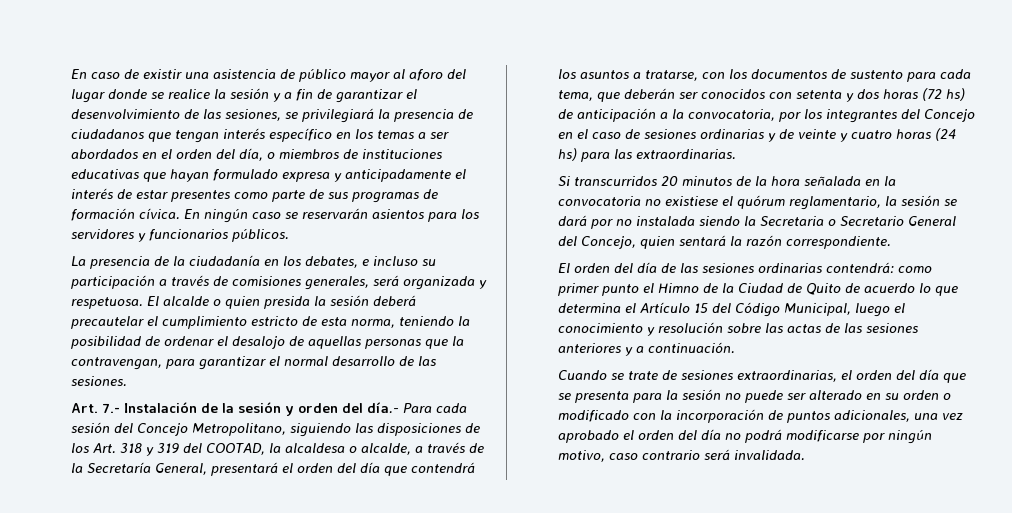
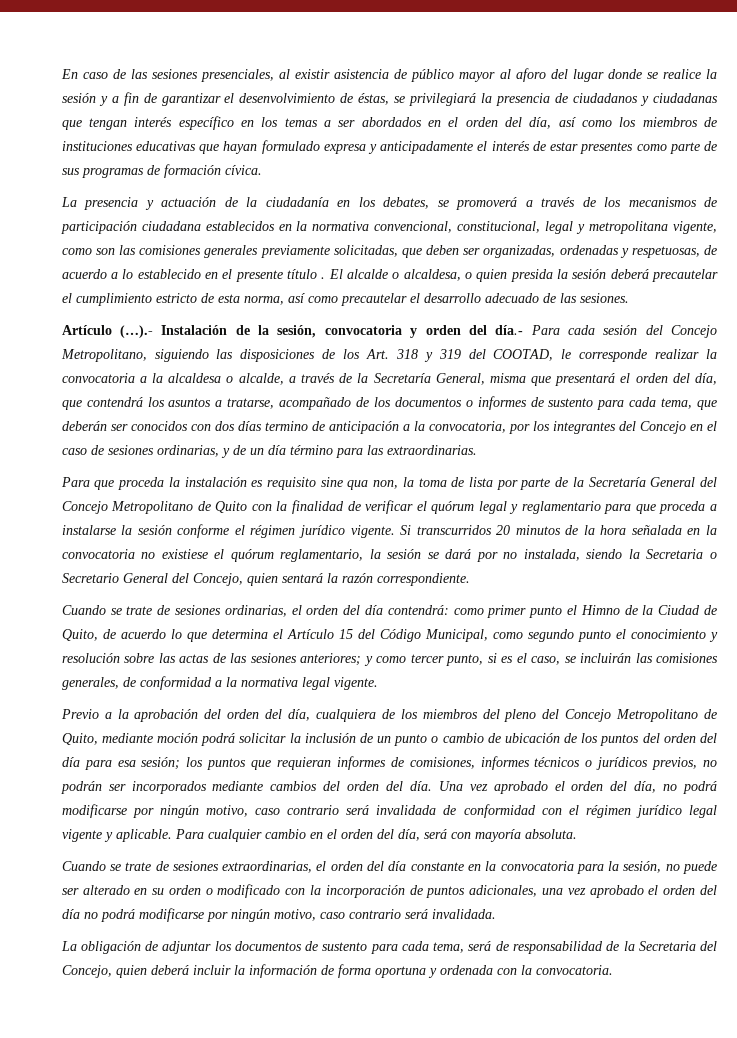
- En caso de existir una asistencia de público mayor al aforo del lugar donde se realice la sesión y a fin de garantizar el desenvolvimiento de las sesiones, se privilegiará la presencia de ciudadanos que tengan interés específico en los temas a ser abordados en el orden del día, o miembros de instituciones educativas que hayan formulado expresa y anticipadamente el interés de estar presentes como parte de sus programas de formación cívica. En ningún caso se reservarán asientos para los servidores y funcionarios públicos.
+ En caso de las sesiones presenciales, al existir asistencia de público mayor al aforo del lugar donde se realice la sesión y a fin de garantizar el desenvolvimiento de éstas, se privilegiará la presencia de ciudadanos y ciudadanas que tengan interés específico en los temas a ser abordados en el orden del día, así como los miembros de instituciones educativas que hayan formulado expresa y anticipadamente el interés de estar presentes como parte de sus programas de formación cívica.
- La presencia de la ciudadanía en los debates, e incluso su participación a través de comisiones generales, será organizada y respetuosa.
+ La presencia y actuación de la ciudadanía en los debates, se promoverá a través de los mecanismos de participación ciudadana establecidos en la normativa convencional, constitucional, legal y metropolitana vigente, como son las comisiones generales previamente solicitadas, que deben ser organizadas, ordenadas y respetuosas, de acuerdo a lo establecido en el presente título .
- El alcalde o quien presida la sesión deberá precautelar el cumplimiento estricto de esta norma, teniendo la posibilidad de ordenar el desalojo de aquellas personas que la contravengan, para garantizar el normal desarrollo de las sesiones.
+ El alcalde o alcaldesa, o quien presida la sesión deberá precautelar el cumplimiento estricto de esta norma, así como precautelar el desarrollo adecuado de las sesiones.
- Art. 7.- Instalación de la sesión y orden del día.- Para cada sesión del Concejo Metropolitano, siguiendo las disposiciones de los Art. 318 y 319 del COOTAD, la alcaldesa o alcalde, a través de la Secretaría General, presentará el orden del día que contendrá los asuntos a tratarse, con los documentos de sustento para cada tema, que deberán ser conocidos con setenta y dos horas (72 hs) de anticipación a la convocatoria, por los integrantes del Concejo en el caso de sesiones ordinarias y de veinte y cuatro horas (24 hs) para las extraordinarias.
- Si transcurridos 20 minutos de la hora señalada en la convocatoria no existiese el quórum reglamentario, la sesión se dará por no instalada siendo la Secretaria o Secretario General del Concejo, quien sentará la razón correspondiente.
+ Artículo (…).- Instalación de la sesión, convocatoria y orden del día.- Para cada sesión del Concejo Metropolitano, siguiendo las disposiciones de los Art. 318 y 319 del COOTAD, le corresponde realizar la convocatoria a la alcaldesa o alcalde, a través de la Secretaría General, misma que presentará el orden del día, que contendrá los asuntos a tratarse, acompañado de los documentos o informes de sustento para cada tema, que deberán ser conocidos con dos días termino de anticipación a la convocatoria, por los integrantes del Concejo en el caso de sesiones ordinarias, y de un día término para las extraordinarias.
+ Para que proceda la instalación es requisito sine qua non, la toma de lista por parte de la Secretaría General del Concejo Metropolitano de Quito con la finalidad de verificar el quórum legal y reglamentario para que proceda a instalarse la sesión conforme el régimen jurídico vigente. Si transcurridos 20 minutos de la hora señalada en la convocatoria no existiese el quórum reglamentario, la sesión se dará por no instalada, siendo la Secretaria o Secretario General del Concejo, quien sentará la razón correspondiente.
- El orden del día de las sesiones ordinarias contendrá: como primer punto el Himno de la Ciudad de Quito de acuerdo lo que determina el Artículo 15 del Código Municipal, luego el conocimiento y resolución sobre las actas de las sesiones anteriores y a continuación.
+ Cuando se trate de sesiones ordinarias, el orden del día contendrá: como primer punto el Himno de la Ciudad de Quito, de acuerdo lo que determina el Artículo 15 del Código Municipal, como segundo punto el conocimiento y resolución sobre las actas de las sesiones anteriores; y como tercer punto, si es el caso, se incluirán las comisiones generales, de conformidad a la normativa legal vigente.
+ Previo a la aprobación del orden del día, cualquiera de los miembros del pleno del Concejo Metropolitano de Quito, mediante moción podrá solicitar la inclusión de un punto o cambio de ubicación de los puntos del orden del día para esa sesión; los puntos que requieran informes de comisiones, informes técnicos o jurídicos previos, no podrán ser incorporados mediante cambios del orden del día. Una vez aprobado el orden del día, no podrá modificarse por ningún motivo, caso contrario será invalidada de conformidad con el régimen jurídico legal vigente y aplicable. Para cualquier cambio en el orden del día, será con mayoría absoluta.
- Cuando se trate de sesiones extraordinarias, el orden del día que se presenta para la sesión no puede ser alterado en su orden o modificado con la incorporación de puntos adicionales, una vez aprobado el orden del día no podrá modificarse por ningún motivo, caso contrario será invalidada.
+ Cuando se trate de sesiones extraordinarias, el orden del día constante en la convocatoria para la sesión, no puede ser alterado en su orden o modificado con la incorporación de puntos adicionales, una vez aprobado el orden del día no podrá modificarse por ningún motivo, caso contrario será invalidada.
+ La obligación de adjuntar los documentos de sustento para cada tema, será de responsabilidad de la Secretaria del Concejo, quien deberá incluir la información de forma oportuna y ordenada con la convocatoria.

